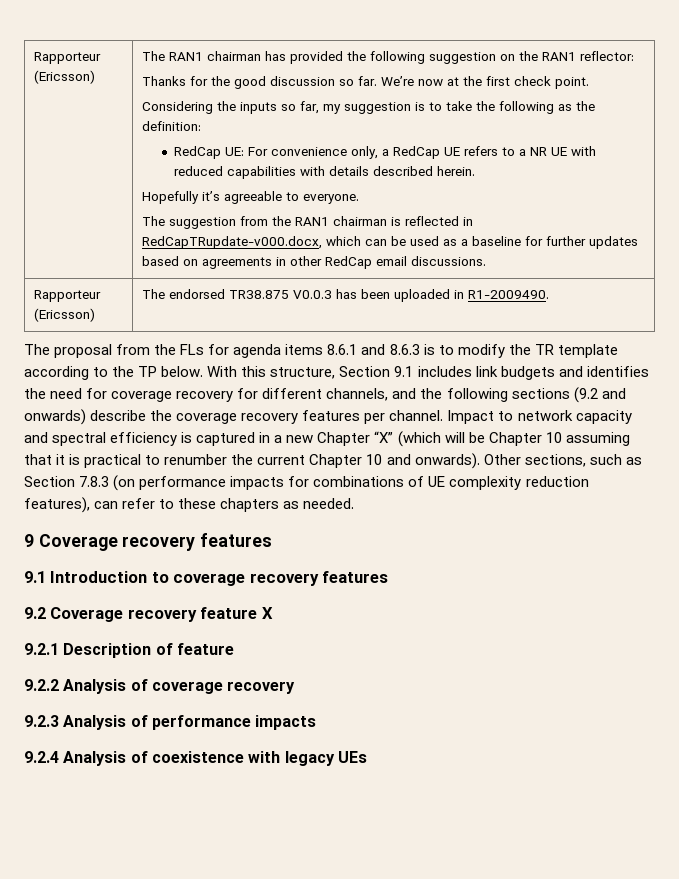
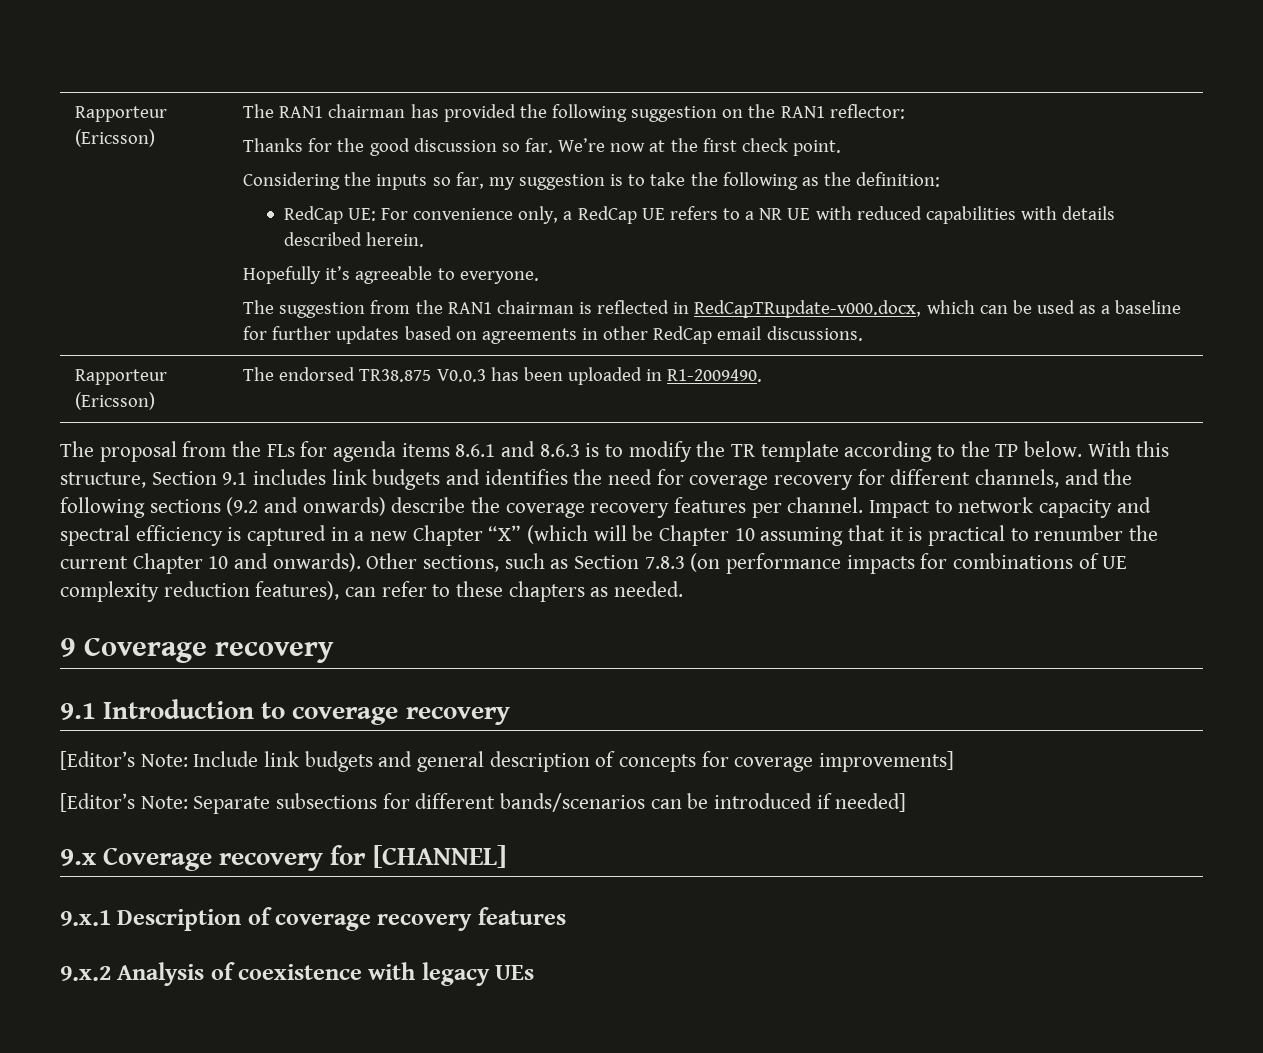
- 9 Coverage recovery features
+ 9 Coverage recovery
- 9.1 Introduction to coverage recovery features
- 9.2 Coverage recovery feature X
- 9.2.1 Description of feature
- 9.2.2 Analysis of coverage recovery
- 9.2.3 Analysis of performance impacts
- 9.2.4 Analysis of coexistence with legacy UEs
+ 9.1 Introduction to coverage recovery
+ [Editor’s Note: Include link budgets and general description of concepts for coverage improvements]
+ [Editor’s Note: Separate subsections for different bands/scenarios can be introduced if needed]
+ 9.x Coverage recovery for [CHANNEL]
+ 9.x.1 Description of coverage recovery features
+ 9.x.2 Analysis of coexistence with legacy UEs

